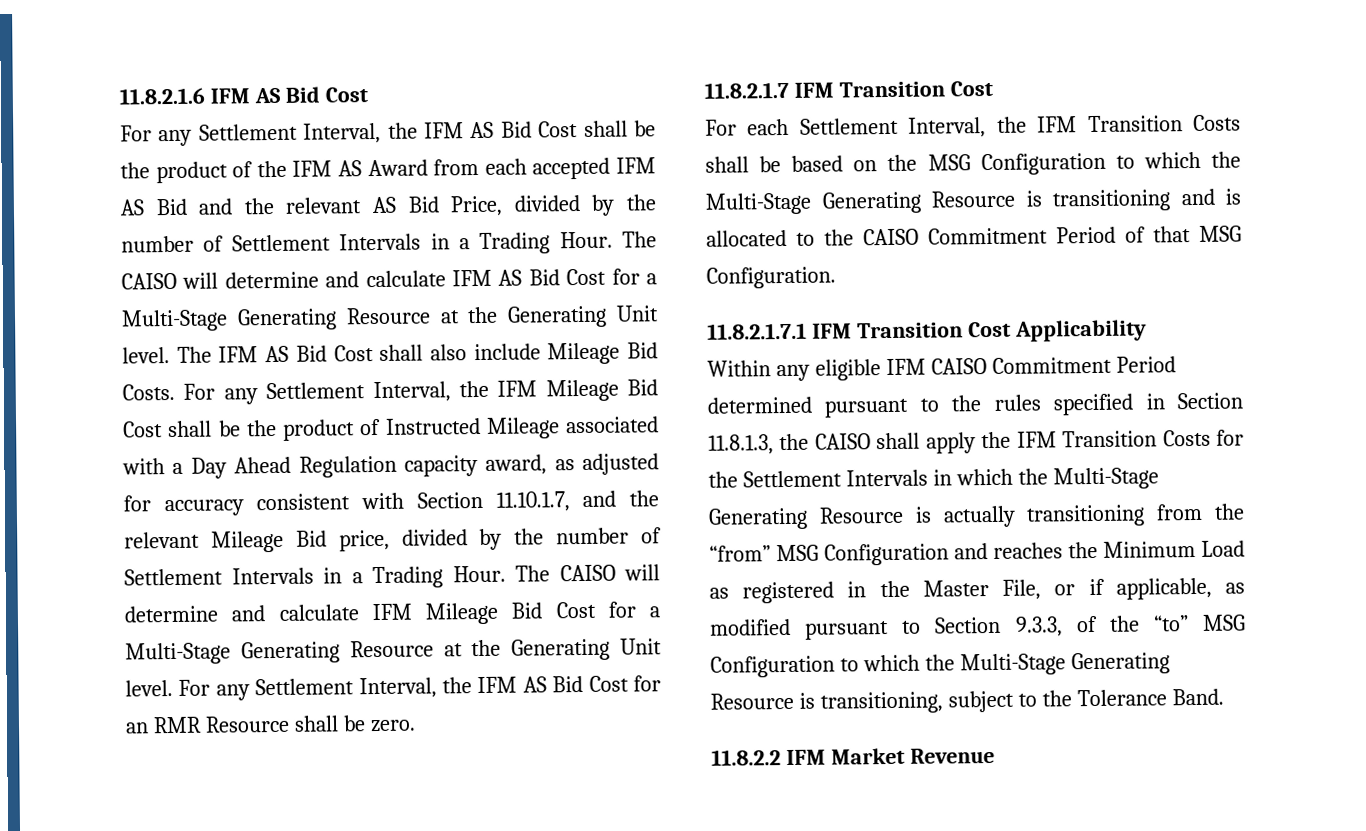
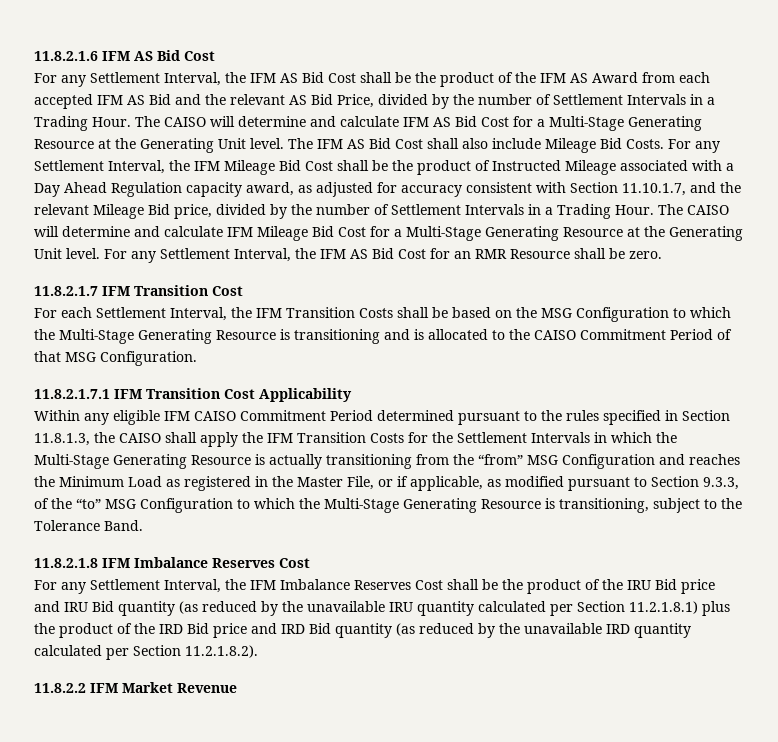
+ 11.8.2.1.8 IFM Imbalance Reserves Cost
+ For any Settlement Interval, the IFM Imbalance Reserves Cost shall be the product of the IRU Bid price and IRU Bid quantity (as reduced by the unavailable IRU quantity calculated per Section 11.2.1.8.1) plus the product of the IRD Bid price and IRD Bid quantity (as reduced by the unavailable IRD quantity calculated per Section 11.2.1.8.2).

